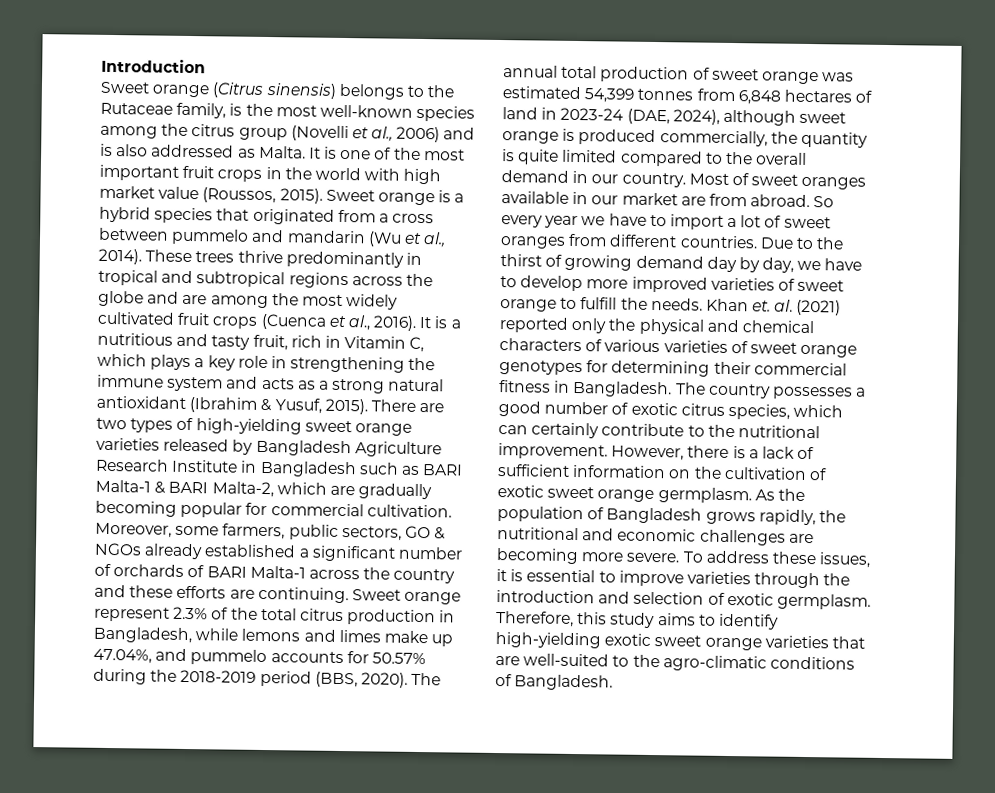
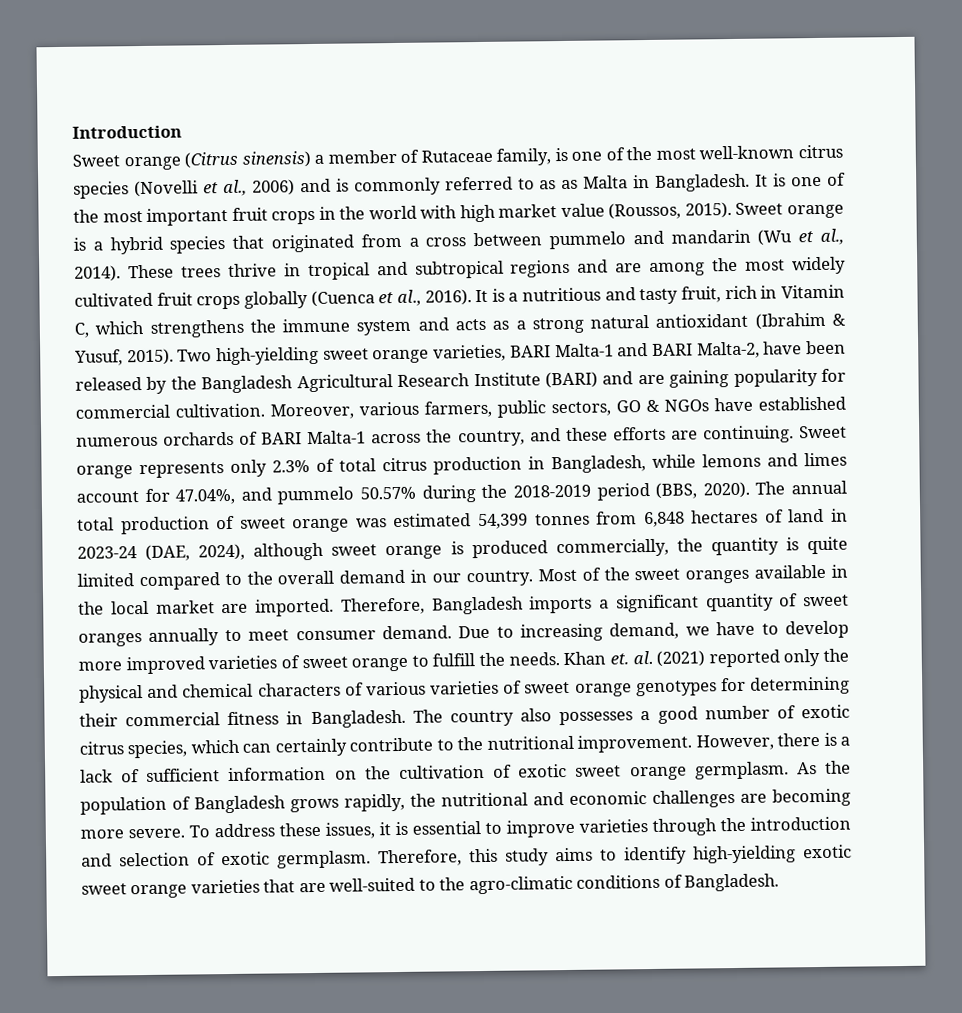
- Sweet orange (Citrus sinensis) belongs to the Rutaceae family, is the most well-known species among the citrus group (Novelli et al., 2006) and is also addressed as Malta.
+ Sweet orange (Citrus sinensis) a member of Rutaceae family, is one of the most well-known citrus species (Novelli et al., 2006) and is commonly referred to as as Malta in Bangladesh.
- These trees thrive predominantly in tropical and subtropical regions across the globe and are among the most widely cultivated fruit crops (Cuenca et al., 2016).
+ These trees thrive in tropical and subtropical regions and are among the most widely cultivated fruit crops globally (Cuenca et al., 2016).
- It is a nutritious and tasty fruit, rich in Vitamin C, which plays a key role in strengthening the immune system and acts as a strong natural antioxidant (Ibrahim & Yusuf, 2015).
+ It is a nutritious and tasty fruit, rich in Vitamin C, which strengthens the immune system and acts as a strong natural antioxidant (Ibrahim & Yusuf, 2015).
- There are two types of high-yielding sweet orange varieties released by Bangladesh Agriculture Research Institute in Bangladesh such as BARI Malta-1 & BARI Malta-2, which are gradually becoming popular for commercial cultivation.
+ Two high-yielding sweet orange varieties, BARI Malta-1 and BARI Malta-2, have been released by the Bangladesh Agricultural Research Institute (BARI) and are gaining popularity for commercial cultivation.
- Moreover, some farmers, public sectors, GO & NGOs already established a significant number of orchards of BARI Malta-1 across the country and these efforts are continuing.
+ Moreover, various farmers, public sectors, GO & NGOs have established numerous orchards of BARI Malta-1 across the country, and these efforts are continuing.
- Sweet orange represent 2.3% of the total citrus production in Bangladesh, while lemons and limes make up 47.04%, and pummelo accounts for 50.57% during the 2018-2019 period (BBS, 2020).
+ Sweet orange represents only 2.3% of total citrus production in Bangladesh, while lemons and limes account for 47.04%, and pummelo 50.57% during the 2018-2019 period (BBS, 2020).
- Most of sweet oranges available in our market are from abroad. So every year we have to import a lot of sweet oranges from different countries. Due to the thirst of growing demand day by day, we have to develop more improved varieties of sweet orange to fulfill the needs.
+ Most of the sweet oranges available in the local market are imported. Therefore, Bangladesh imports a significant quantity of sweet oranges annually to meet consumer demand. Due to increasing demand, we have to develop more improved varieties of sweet orange to fulfill the needs.
- The country possesses a good number of exotic citrus species, which can certainly contribute to the nutritional improvement.
+ The country also possesses a good number of exotic citrus species, which can certainly contribute to the nutritional improvement.

